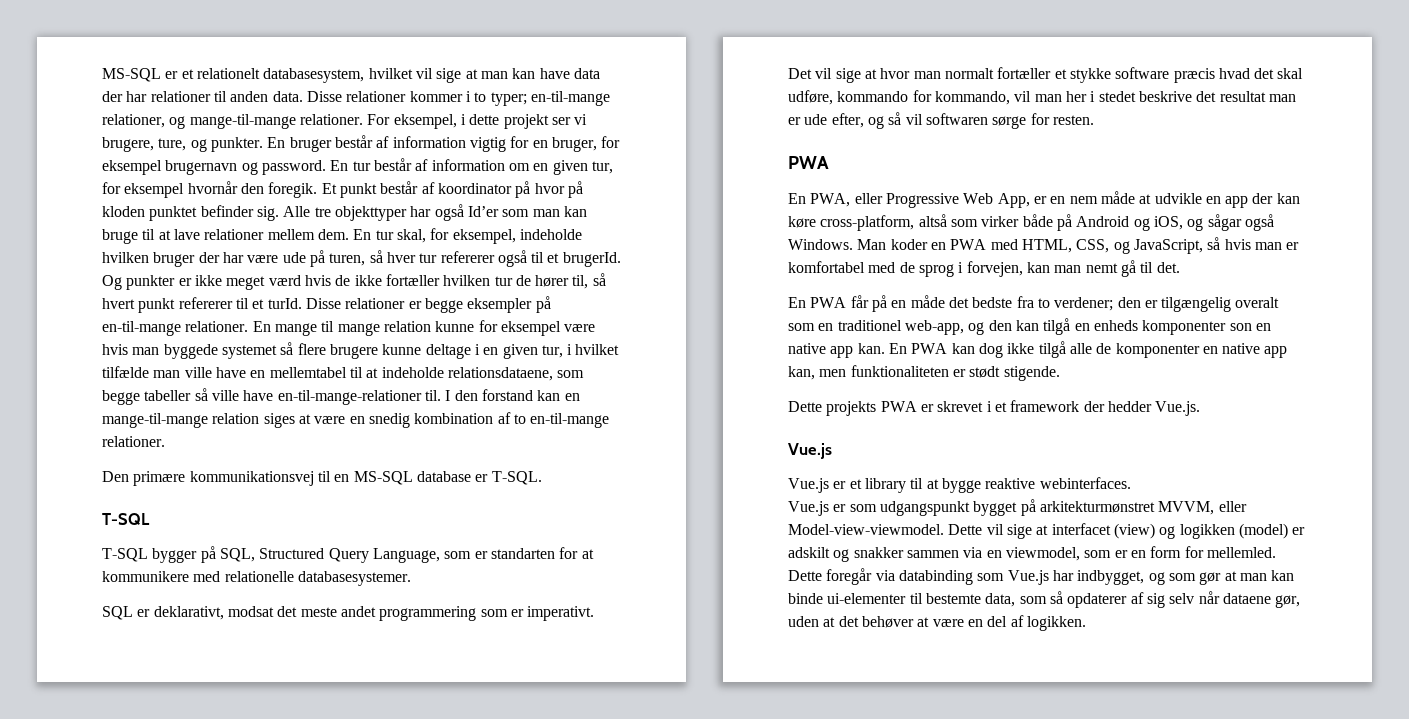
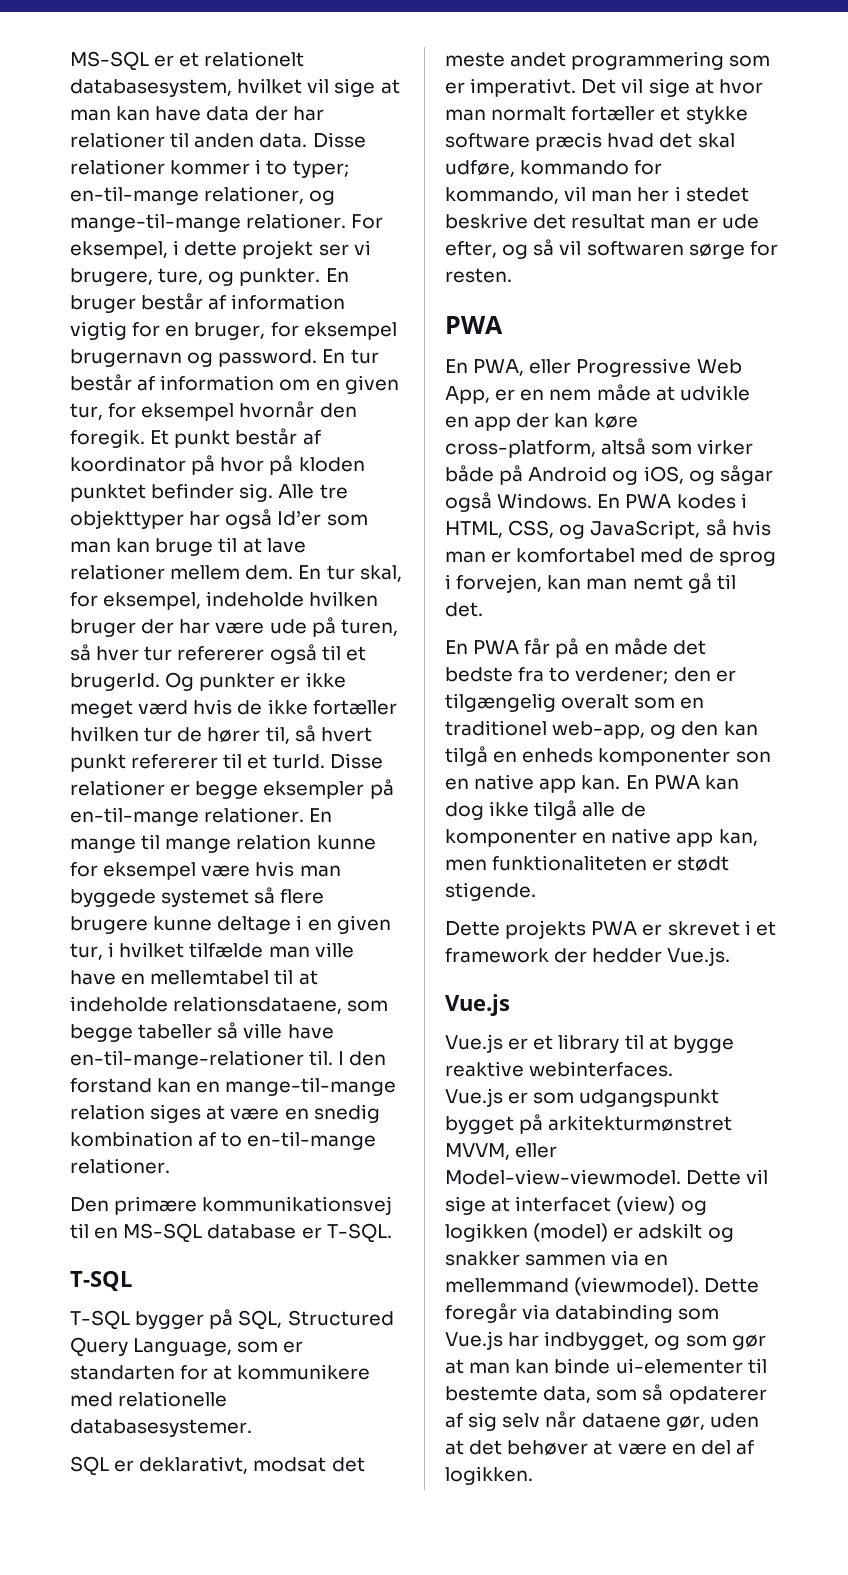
- Man koder en PWA med HTML, CSS, og JavaScript, så hvis man er komfortabel med de sprog i forvejen, kan man nemt gå til det.
+ En PWA kodes i HTML, CSS, og JavaScript, så hvis man er komfortabel med de sprog i forvejen, kan man nemt gå til det.
- Dette vil sige at interfacet (view) og logikken (model) er adskilt og snakker sammen via en viewmodel, som er en form for mellemled.
+ Dette vil sige at interfacet (view) og logikken (model) er adskilt og snakker sammen via en mellemmand (viewmodel).

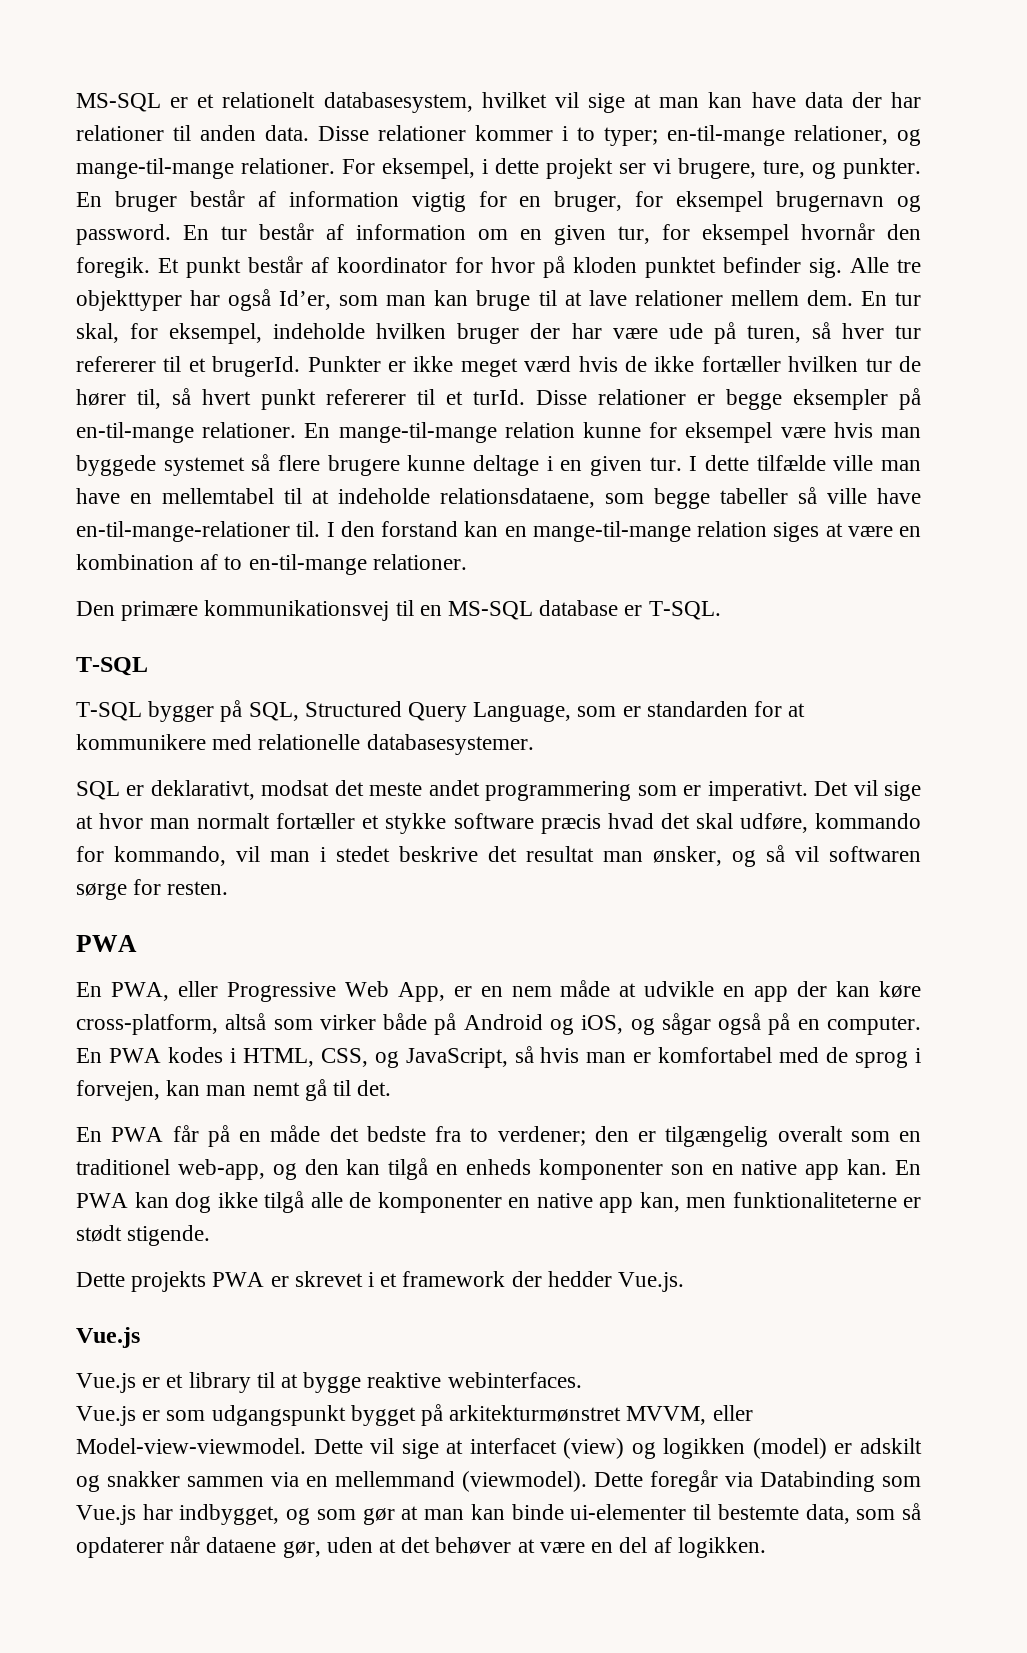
- Et punkt består af koordinator på hvor på kloden punktet befinder sig.
+ Et punkt består af koordinator for hvor på kloden punktet befinder sig.
- Alle tre objekttyper har også Id’er som man kan bruge til at lave relationer mellem dem.
+ Alle tre objekttyper har også Id’er, som man kan bruge til at lave relationer mellem dem.
- En tur skal, for eksempel, indeholde hvilken bruger der har være ude på turen, så hver tur refererer også til et brugerId.
+ En tur skal, for eksempel, indeholde hvilken bruger der har være ude på turen, så hver tur refererer til et brugerId.
- Og punkter er ikke meget værd hvis de ikke fortæller hvilken tur de hører til, så hvert punkt refererer til et turId.
+ Punkter er ikke meget værd hvis de ikke fortæller hvilken tur de hører til, så hvert punkt refererer til et turId.
- En mange til mange relation kunne for eksempel være hvis man byggede systemet så flere brugere kunne deltage i en given tur, i hvilket tilfælde man ville have en mellemtabel til at indeholde relationsdataene, som begge tabeller så ville have en-til-mange-relationer til.
+ En mange-til-mange relation kunne for eksempel være hvis man byggede systemet så flere brugere kunne deltage i en given tur. I dette tilfælde ville man have en mellemtabel til at indeholde relationsdataene, som begge tabeller så ville have en-til-mange-relationer til.
- I den forstand kan en mange-til-mange relation siges at være en snedig kombination af to en-til-mange relationer.
+ I den forstand kan en mange-til-mange relation siges at være en kombination af to en-til-mange relationer.
- T-SQL bygger på SQL, Structured Query Language, som er standarten for at kommunikere med relationelle databasesystemer.
+ T-SQL bygger på SQL, Structured Query Language, som er standarden for at kommunikere med relationelle databasesystemer.
- Det vil sige at hvor man normalt fortæller et stykke software præcis hvad det skal udføre, kommando for kommando, vil man her i stedet beskrive det resultat man er ude efter, og så vil softwaren sørge for resten.
+ Det vil sige at hvor man normalt fortæller et stykke software præcis hvad det skal udføre, kommando for kommando, vil man i stedet beskrive det resultat man ønsker, og så vil softwaren sørge for resten.
- En PWA, eller Progressive Web App, er en nem måde at udvikle en app der kan køre cross-platform, altså som virker både på Android og iOS, og sågar også Windows.
+ En PWA, eller Progressive Web App, er en nem måde at udvikle en app der kan køre cross-platform, altså som virker både på Android og iOS, og sågar også på en computer.
- En PWA kan dog ikke tilgå alle de komponenter en native app kan, men funktionaliteten er stødt stigende.
+ En PWA kan dog ikke tilgå alle de komponenter en native app kan, men funktionaliteterne er stødt stigende.
- Dette foregår via databinding som Vue.js har indbygget, og som gør at man kan binde ui-elementer til bestemte data, som så opdaterer af sig selv når dataene gør, uden at det behøver at være en del af logikken.
+ Dette foregår via Databinding som Vue.js har indbygget, og som gør at man kan binde ui-elementer til bestemte data, som så opdaterer når dataene gør, uden at det behøver at være en del af logikken.

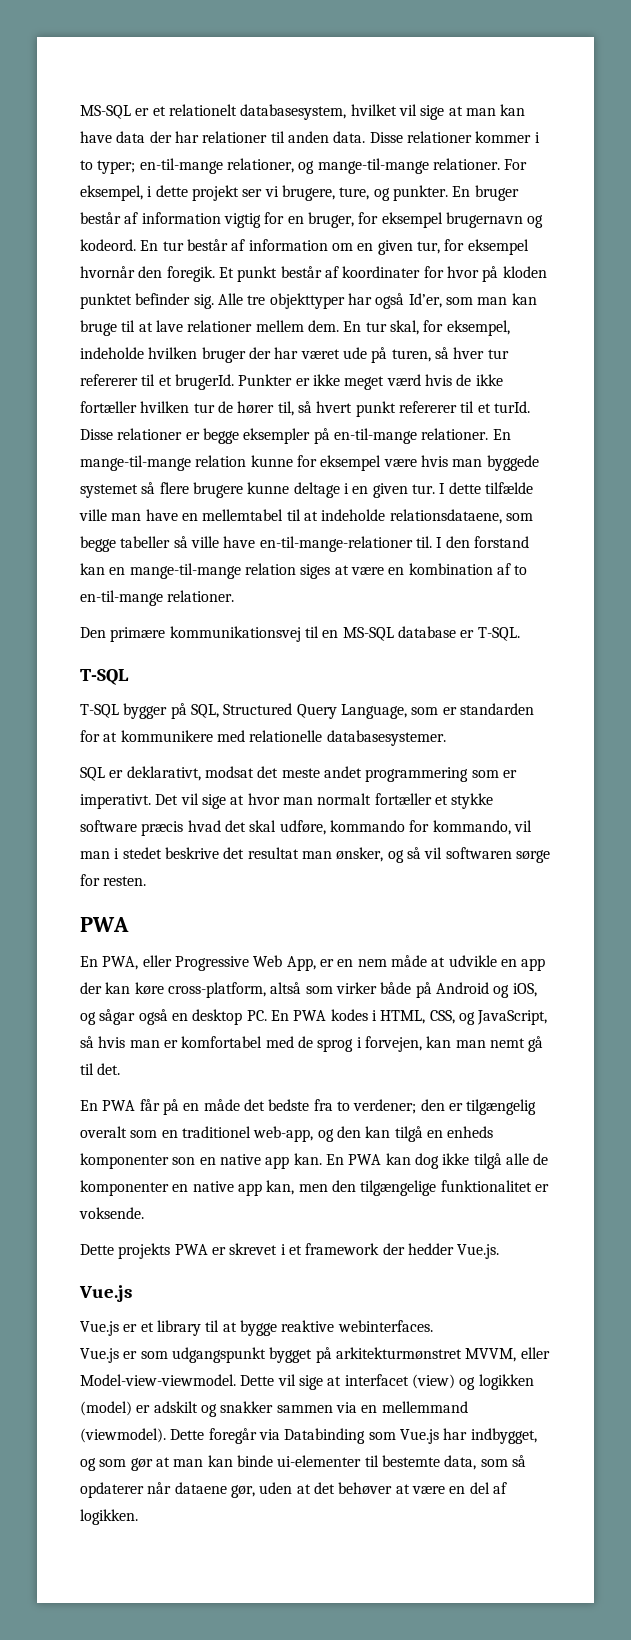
- En bruger består af information vigtig for en bruger, for eksempel brugernavn og password.
+ En bruger består af information vigtig for en bruger, for eksempel brugernavn og kodeord.
- Et punkt består af koordinator for hvor på kloden punktet befinder sig.
+ Et punkt består af koordinater for hvor på kloden punktet befinder sig.
- En tur skal, for eksempel, indeholde hvilken bruger der har være ude på turen, så hver tur refererer til et brugerId.
+ En tur skal, for eksempel, indeholde hvilken bruger der har været ude på turen, så hver tur refererer til et brugerId.
- En PWA, eller Progressive Web App, er en nem måde at udvikle en app der kan køre cross-platform, altså som virker både på Android og iOS, og sågar også på en computer. En PWA kodes i HTML, CSS, og JavaScript, så hvis man er komfortabel med de sprog i forvejen, kan man nemt gå til det.
+ En PWA, eller Progressive Web App, er en nem måde at udvikle en app der kan køre cross-platform, altså som virker både på Android og iOS, og sågar også en desktop PC. En PWA kodes i HTML, CSS, og JavaScript, så hvis man er komfortabel med de sprog i forvejen, kan man nemt gå til det.
- En PWA kan dog ikke tilgå alle de komponenter en native app kan, men funktionaliteterne er stødt stigende.
+ En PWA kan dog ikke tilgå alle de komponenter en native app kan, men den tilgængelige funktionalitet er voksende.

